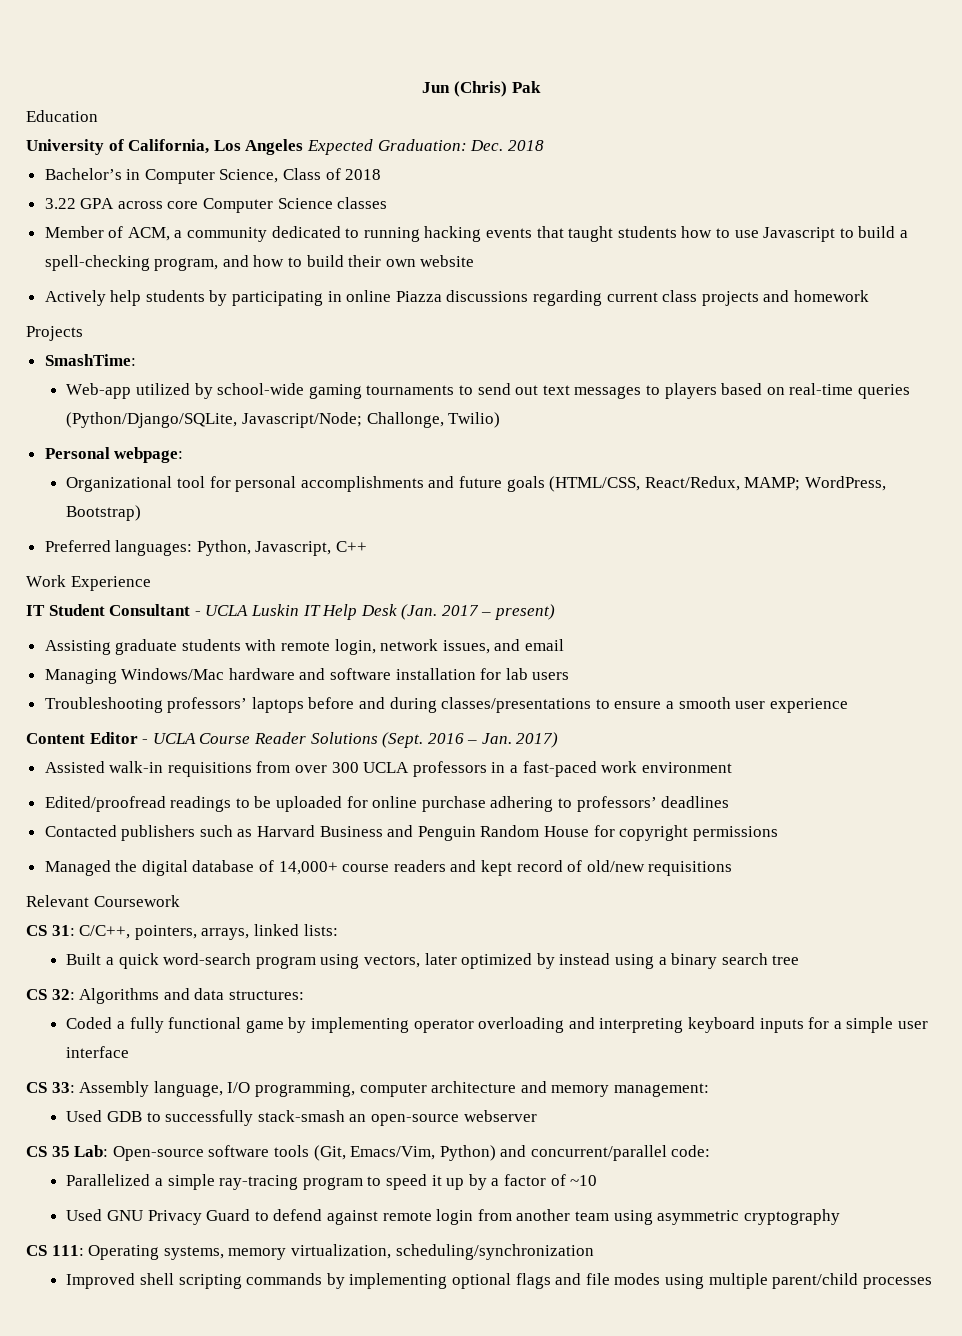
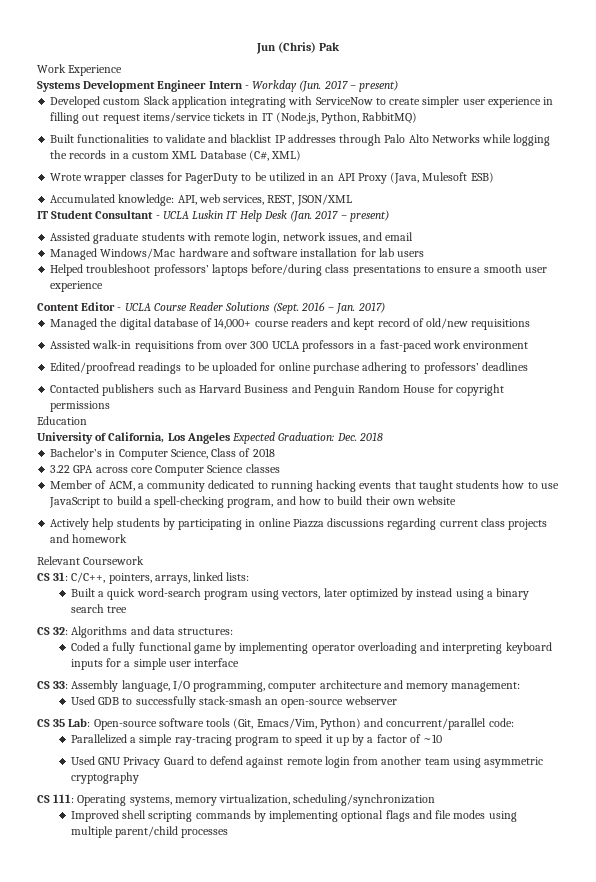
+ Work Experience
+ Systems Development Engineer Intern - Workday (Jun. 2017 – present)
+ Developed custom Slack application integrating with ServiceNow to create simpler user experience in filling out request items/service tickets in IT (Node.js, Python, RabbitMQ)
+ Built functionalities to validate and blacklist IP addresses through Palo Alto Networks while logging the records in a custom XML Database (C#, XML)
+ Wrote wrapper classes for PagerDuty to be utilized in an API Proxy (Java, Mulesoft ESB)
+ Accumulated knowledge: API, web services, REST, JSON/XML
+ IT Student Consultant - UCLA Luskin IT Help Desk (Jan. 2017 – present)
+ Assisted graduate students with remote login, network issues, and email
+ Managed Windows/Mac hardware and software installation for lab users
+ Helped troubleshoot professors’ laptops before/during class presentations to ensure a smooth user experience
+ Content Editor - UCLA Course Reader Solutions (Sept. 2016 – Jan. 2017)
+ Managed the digital database of 14,000+ course readers and kept record of old/new requisitions
+ Assisted walk-in requisitions from over 300 UCLA professors in a fast-paced work environment
+ Edited/proofread readings to be uploaded for online purchase adhering to professors’ deadlines
+ Contacted publishers such as Harvard Business and Penguin Random House for copyright permissions
- Member of ACM, a community dedicated to running hacking events that taught students how to use Javascript to build a spell-checking program, and how to build their own website
+ Member of ACM, a community dedicated to running hacking events that taught students how to use JavaScript to build a spell-checking program, and how to build their own website
- Projects
- SmashTime:
- Web-app utilized by school-wide gaming tournaments to send out text messages to players based on real-time queries (Python/Django/SQLite, Javascript/Node; Challonge, Twilio)
- Personal webpage:
- Organizational tool for personal accomplishments and future goals (HTML/CSS, React/Redux, MAMP; WordPress, Bootstrap)
- Preferred languages: Python, Javascript, C++
- Work Experience
- IT Student Consultant - UCLA Luskin IT Help Desk (Jan. 2017 – present)
- Assisting graduate students with remote login, network issues, and email
- Managing Windows/Mac hardware and software installation for lab users
- Troubleshooting professors’ laptops before and during classes/presentations to ensure a smooth user experience
- Content Editor - UCLA Course Reader Solutions (Sept. 2016 – Jan. 2017)
- Assisted walk-in requisitions from over 300 UCLA professors in a fast-paced work environment
- Edited/proofread readings to be uploaded for online purchase adhering to professors’ deadlines
- Contacted publishers such as Harvard Business and Penguin Random House for copyright permissions
- Managed the digital database of 14,000+ course readers and kept record of old/new requisitions

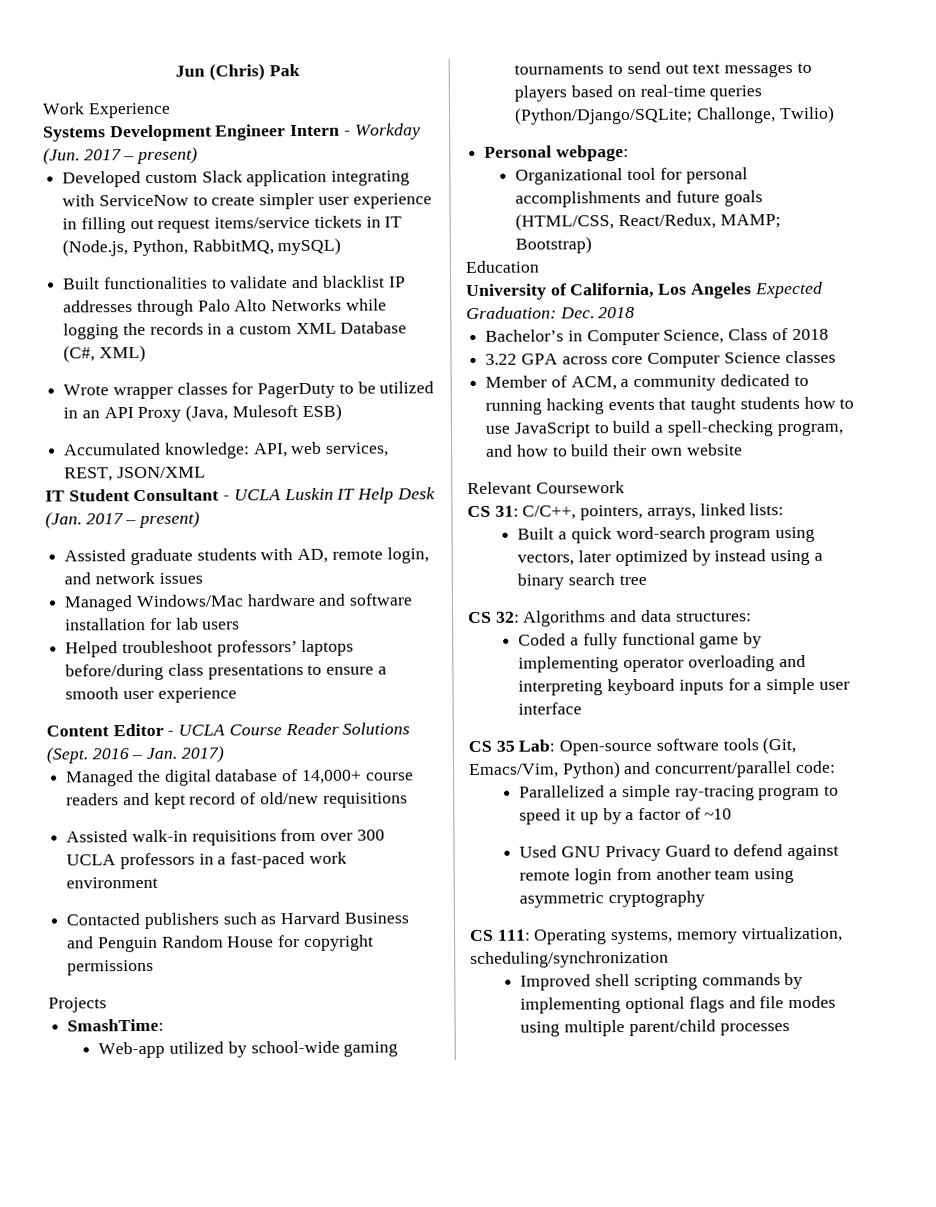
- Developed custom Slack application integrating with ServiceNow to create simpler user experience in filling out request items/service tickets in IT (Node.js, Python, RabbitMQ)
+ Developed custom Slack application integrating with ServiceNow to create simpler user experience in filling out request items/service tickets in IT (Node.js, Python, RabbitMQ, mySQL)
- Assisted graduate students with remote login, network issues, and email
+ Assisted graduate students with AD, remote login, and network issues
- Edited/proofread readings to be uploaded for online purchase adhering to professors’ deadlines
+ Projects
+ SmashTime:
+ Web-app utilized by school-wide gaming tournaments to send out text messages to players based on real-time queries (Python/Django/SQLite; Challonge, Twilio)
+ Personal webpage:
+ Organizational tool for personal accomplishments and future goals (HTML/CSS, React/Redux, MAMP; Bootstrap)
- Actively help students by participating in online Piazza discussions regarding current class projects and homework
- CS 33: Assembly language, I/O programming, computer architecture and memory management:
- Used GDB to successfully stack-smash an open-source webserver

